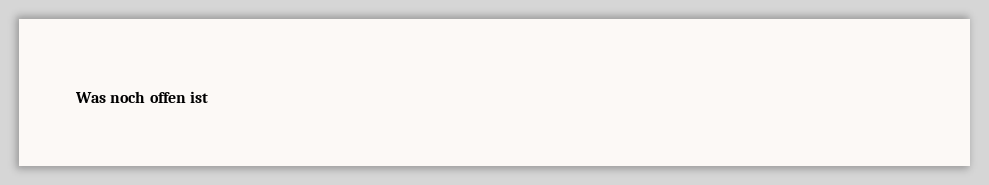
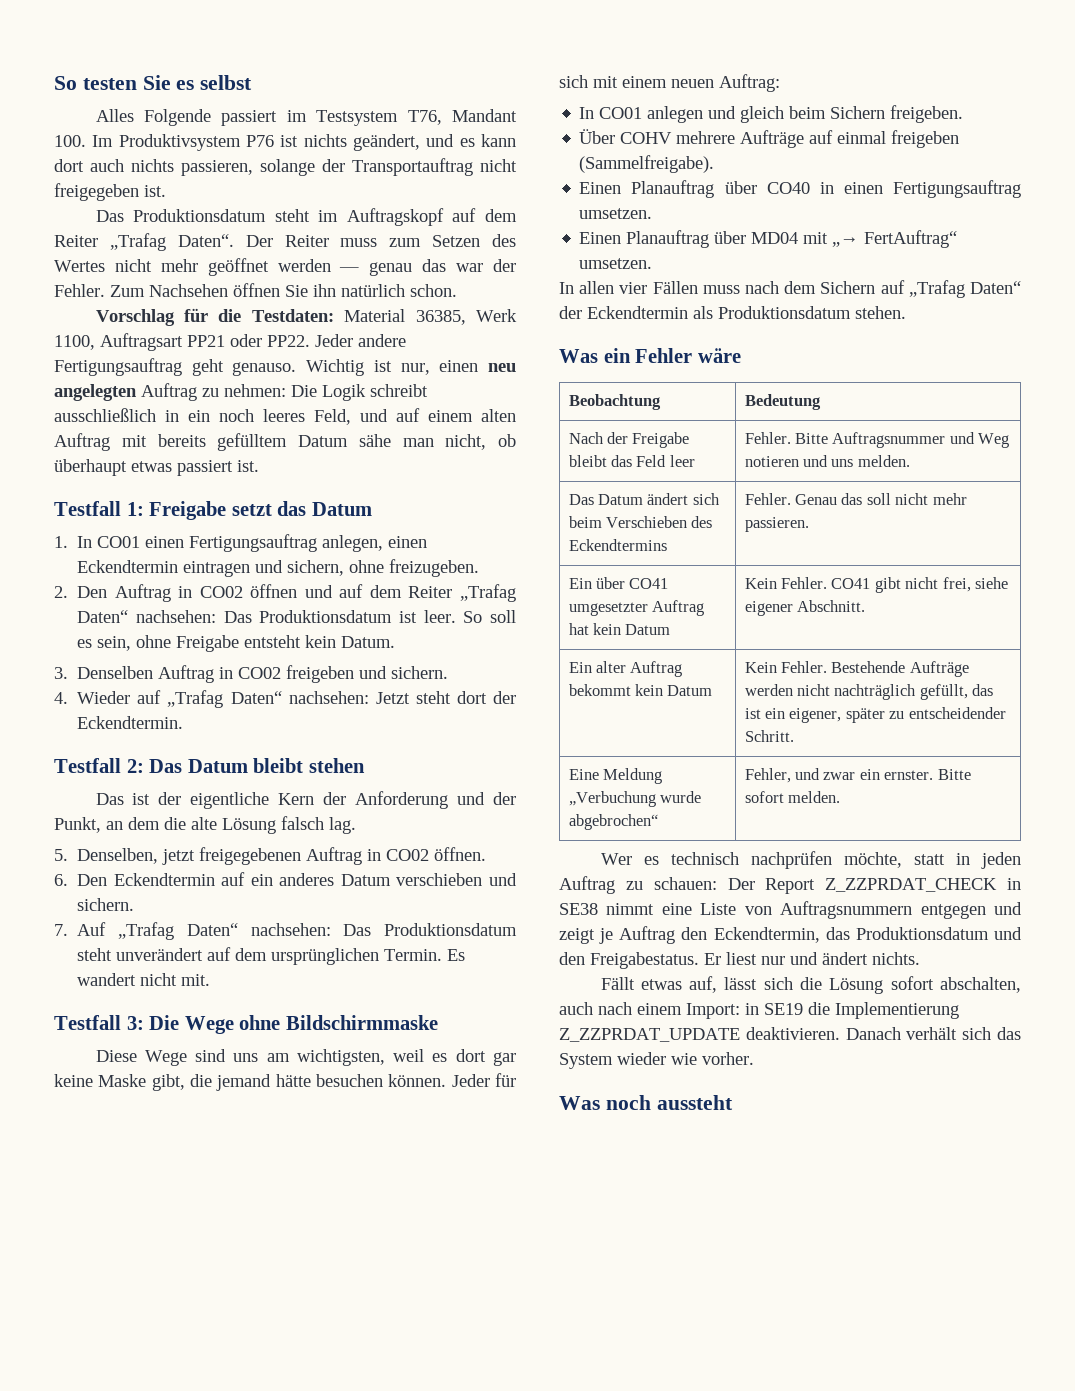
- Was noch offen ist
+ So testen Sie es selbst
+ Alles Folgende passiert im Testsystem T76, Mandant 100. Im Produktivsystem P76 ist nichts geändert, und es kann dort auch nichts passieren, solange der Transportauftrag nicht freigegeben ist.
+ Das Produktionsdatum steht im Auftragskopf auf dem Reiter „Trafag Daten“. Der Reiter muss zum Setzen des Wertes nicht mehr geöffnet werden — genau das war der Fehler. Zum Nachsehen öffnen Sie ihn natürlich schon.
+ Vorschlag für die Testdaten: Material 36385, Werk 1100, Auftragsart PP21 oder PP22. Jeder andere Fertigungsauftrag geht genauso. Wichtig ist nur, einen neu angelegten Auftrag zu nehmen: Die Logik schreibt ausschließlich in ein noch leeres Feld, und auf einem alten Auftrag mit bereits gefülltem Datum sähe man nicht, ob überhaupt etwas passiert ist.
+ Testfall 1: Freigabe setzt das Datum
+ 1. In CO01 einen Fertigungsauftrag anlegen, einen Eckendtermin eintragen und sichern, ohne freizugeben.
+ 2. Den Auftrag in CO02 öffnen und auf dem Reiter „Trafag Daten“ nachsehen: Das Produktionsdatum ist leer. So soll es sein, ohne Freigabe entsteht kein Datum.
+ 3. Denselben Auftrag in CO02 freigeben und sichern.
+ 4. Wieder auf „Trafag Daten“ nachsehen: Jetzt steht dort der Eckendtermin.
+ Testfall 2: Das Datum bleibt stehen
+ Das ist der eigentliche Kern der Anforderung und der Punkt, an dem die alte Lösung falsch lag.
+ 5. Denselben, jetzt freigegebenen Auftrag in CO02 öffnen.
+ 6. Den Eckendtermin auf ein anderes Datum verschieben und sichern.
+ 7. Auf „Trafag Daten“ nachsehen: Das Produktionsdatum steht unverändert auf dem ursprünglichen Termin. Es wandert nicht mit.
+ Testfall 3: Die Wege ohne Bildschirmmaske
+ Diese Wege sind uns am wichtigsten, weil es dort gar keine Maske gibt, die jemand hätte besuchen können. Jeder für sich mit einem neuen Auftrag:
+ In CO01 anlegen und gleich beim Sichern freigeben.
+ Über COHV mehrere Aufträge auf einmal freigeben (Sammelfreigabe).
+ Einen Planauftrag über CO40 in einen Fertigungsauftrag umsetzen.
+ Einen Planauftrag über MD04 mit „→ FertAuftrag“ umsetzen.
+ In allen vier Fällen muss nach dem Sichern auf „Trafag Daten“ der Eckendtermin als Produktionsdatum stehen.
+ Was ein Fehler wäre
+ Beobachtung | Bedeutung
+ Nach der Freigabe bleibt das Feld leer | Fehler. Bitte Auftragsnummer und Weg notieren und uns melden.
+ Das Datum ändert sich beim Verschieben des Eckendtermins | Fehler. Genau das soll nicht mehr passieren.
+ Ein über CO41 umgesetzter Auftrag hat kein Datum | Kein Fehler. CO41 gibt nicht frei, siehe eigener Abschnitt.
+ Ein alter Auftrag bekommt kein Datum | Kein Fehler. Bestehende Aufträge werden nicht nachträglich gefüllt, das ist ein eigener, später zu entscheidender Schritt.
+ Eine Meldung „Verbuchung wurde abgebrochen“ | Fehler, und zwar ein ernster. Bitte sofort melden.
+ Wer es technisch nachprüfen möchte, statt in jeden Auftrag zu schauen: Der Report Z_ZZPRDAT_CHECK in SE38 nimmt eine Liste von Auftragsnummern entgegen und zeigt je Auftrag den Eckendtermin, das Produktionsdatum und den Freigabestatus. Er liest nur und ändert nichts.
+ Fällt etwas auf, lässt sich die Lösung sofort abschalten, auch nach einem Import: in SE19 die Implementierung Z_ZZPRDAT_UPDATE deaktivieren. Danach verhält sich das System wieder wie vorher.
+ Was noch aussteht

